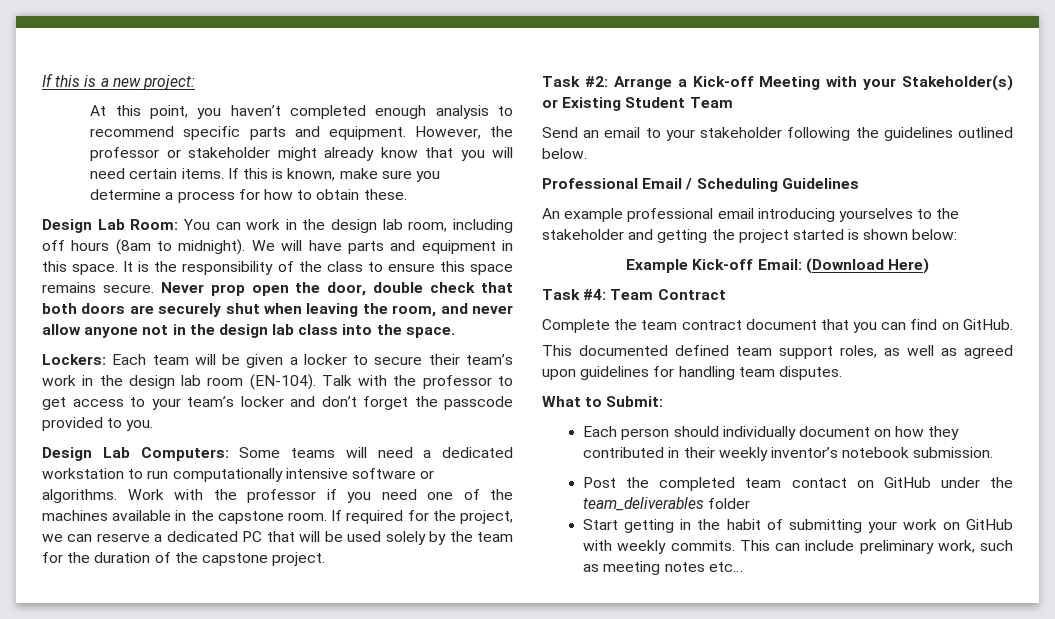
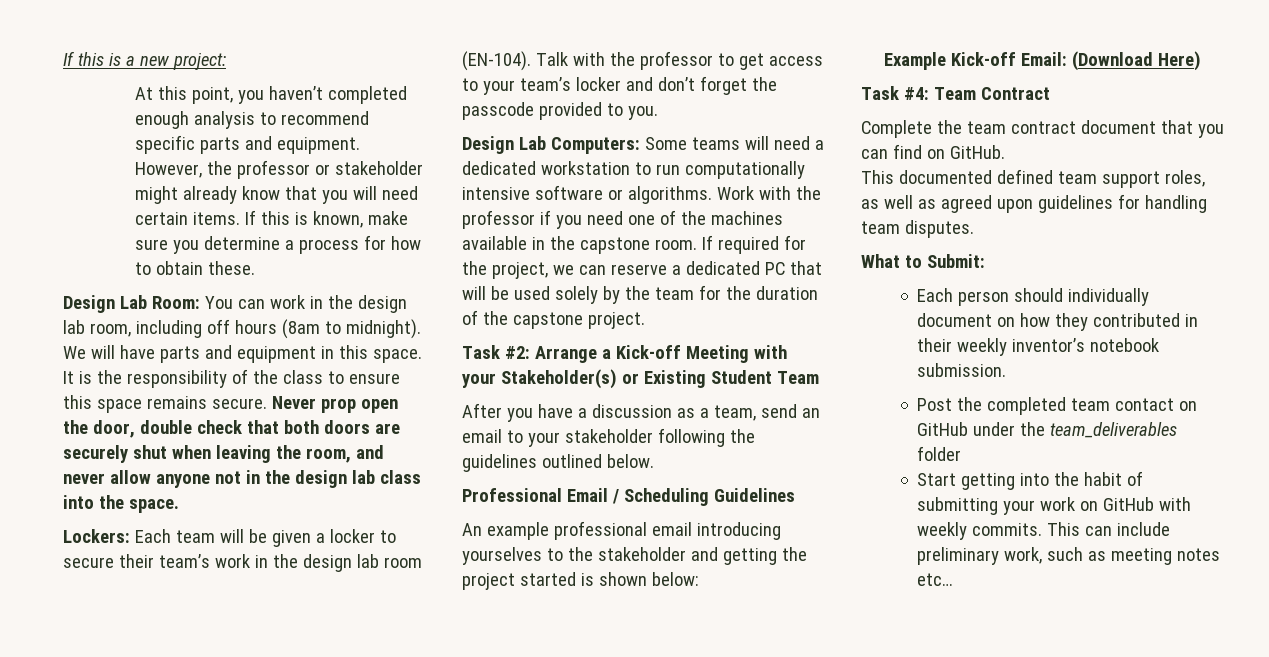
- Send an email to your stakeholder following the guidelines outlined below.
+ After you have a discussion as a team, send an email to your stakeholder following the guidelines outlined below.
- Start getting in the habit of submitting your work on GitHub with weekly commits.
+ Start getting into the habit of submitting your work on GitHub with weekly commits.

